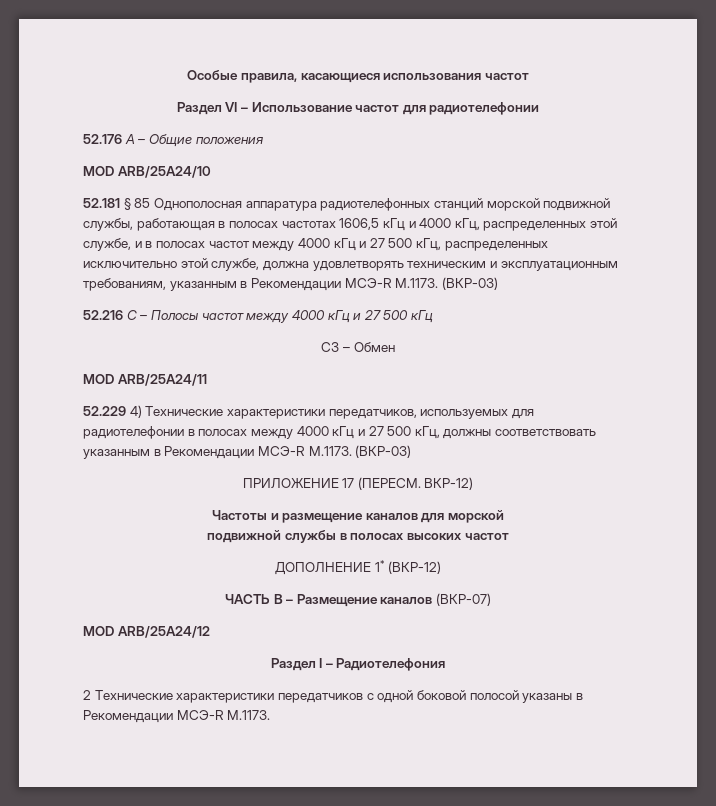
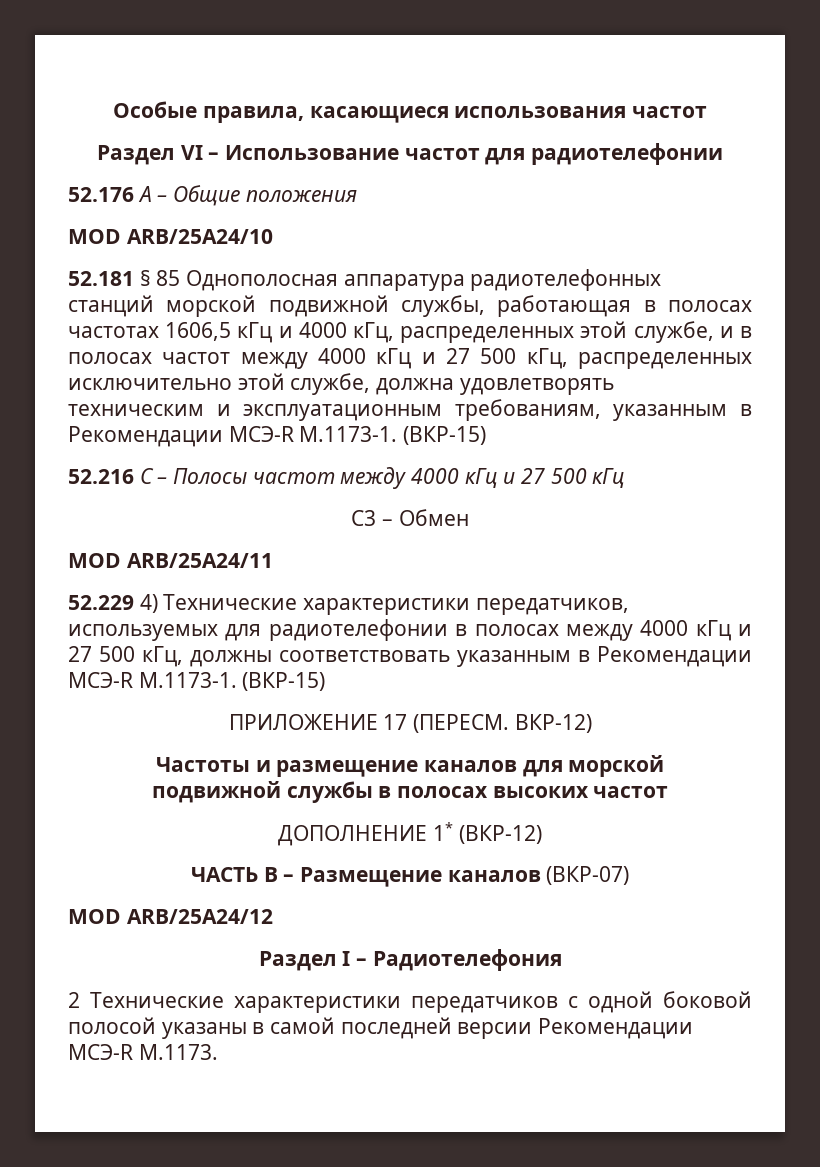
- 52.181 § 85 Однополосная аппаратура радиотелефонных станций морской подвижной службы, работающая в полосах частотах 1606,5 кГц и 4000 кГц, распределенных этой службе, и в полосах частот между 4000 кГц и 27 500 кГц, распределенных исключительно этой службе, должна удовлетворять техническим и эксплуатационным требованиям, указанным в Рекомендации МСЭ-R М.1173. (ВКР-03)
+ 52.181 § 85 Однополосная аппаратура радиотелефонных станций морской подвижной службы, работающая в полосах частотах 1606,5 кГц и 4000 кГц, распределенных этой службе, и в полосах частот между 4000 кГц и 27 500 кГц, распределенных исключительно этой службе, должна удовлетворять техническим и эксплуатационным требованиям, указанным в Рекомендации МСЭ-R М.1173-1. (ВКР-15)
- 52.229 4) Технические характеристики передатчиков, используемых для радиотелефонии в полосах между 4000 кГц и 27 500 кГц, должны соответствовать указанным в Рекомендации МСЭ-R М.1173. (ВКР-03)
+ 52.229 4) Технические характеристики передатчиков, используемых для радиотелефонии в полосах между 4000 кГц и 27 500 кГц, должны соответствовать указанным в Рекомендации МСЭ-R М.1173-1. (ВКР-15)
- 2 Технические характеристики передатчиков с одной боковой полосой указаны в Рекомендации МСЭ-R М.1173.
+ 2 Технические характеристики передатчиков с одной боковой полосой указаны в самой последней версии Рекомендации МСЭ-R М.1173.

